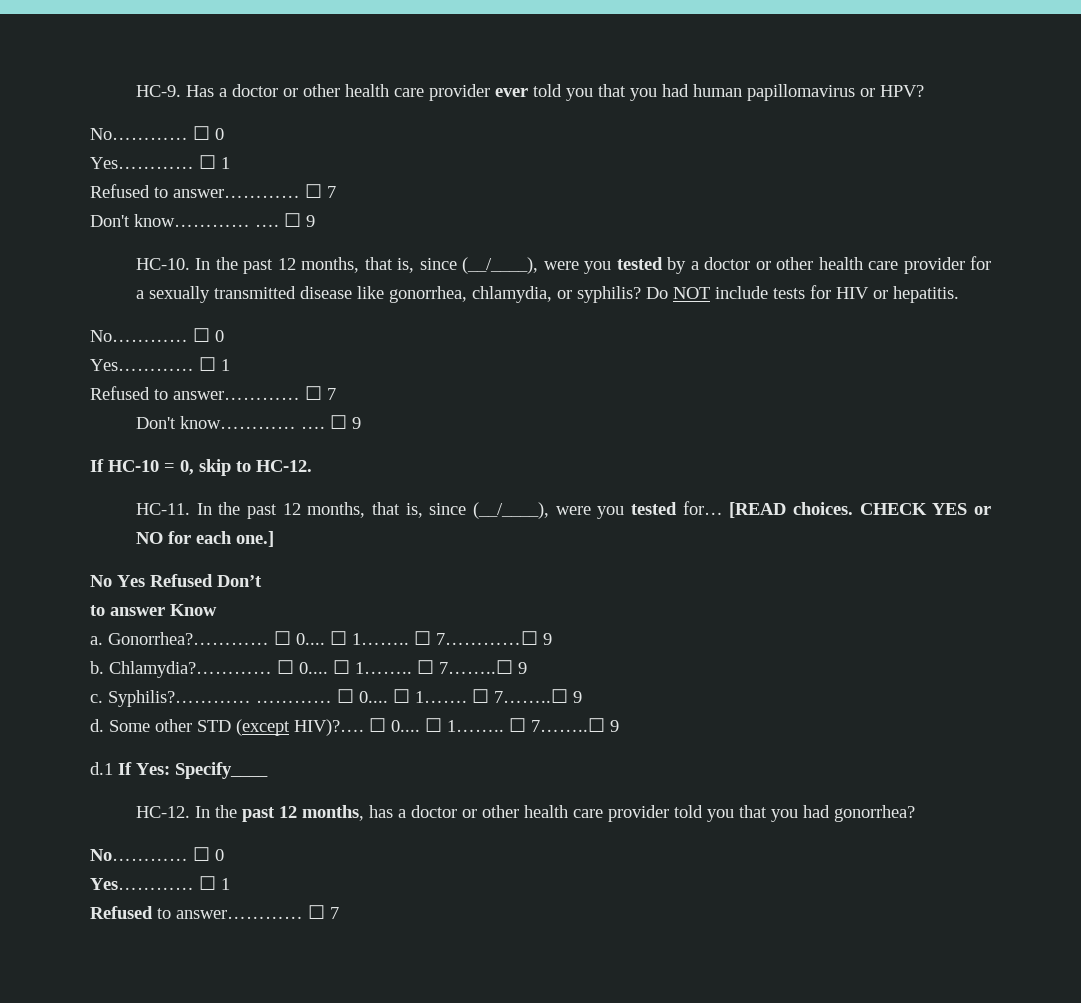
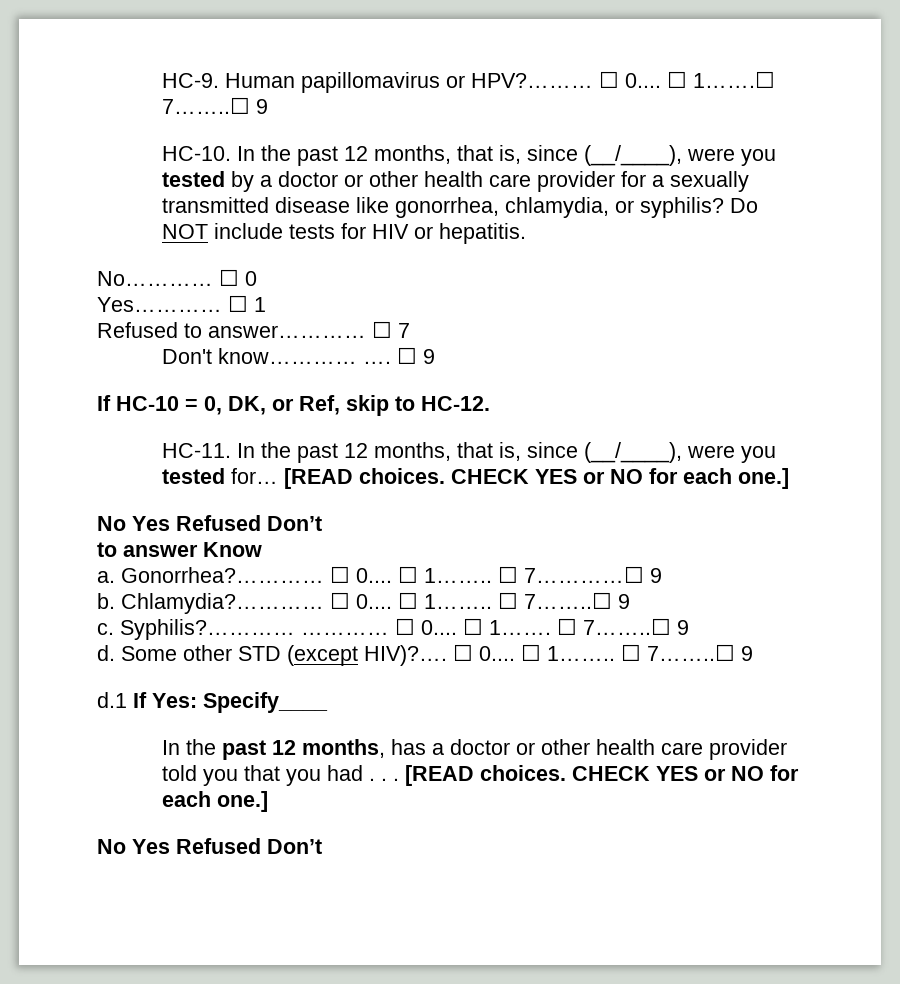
- Has a doctor or other health care provider ever told you that you had human papillomavirus or HPV?
- No………… ☐ 0
- Yes………… ☐ 1
- Refused to answer………… ☐ 7
- Don't know………… …. ☐ 9
+ Human papillomavirus or HPV?……… ☐ 0.... ☐ 1…….☐ 7……..☐ 9
- If HC-10 = 0, skip to HC-12.
+ If HC-10 = 0, DK, or Ref, skip to HC-12.
  d.1 If Yes: Specify____
- HC-12. In the past 12 months, has a doctor or other health care provider told you that you had gonorrhea?
- No………… ☐ 0
- Yes………… ☐ 1
- Refused to answer………… ☐ 7
+ In the past 12 months, has a doctor or other health care provider told you that you had . . . [READ choices. CHECK YES or NO for each one.]
+ No Yes Refused Don’t

